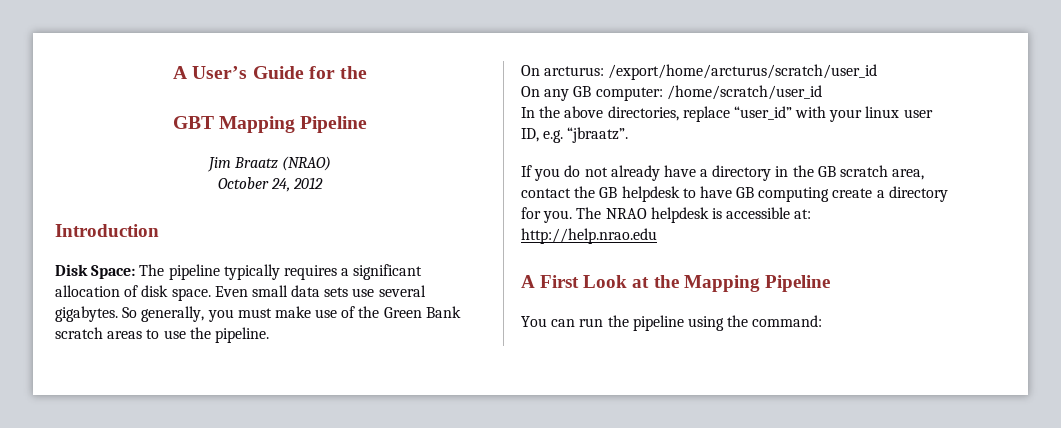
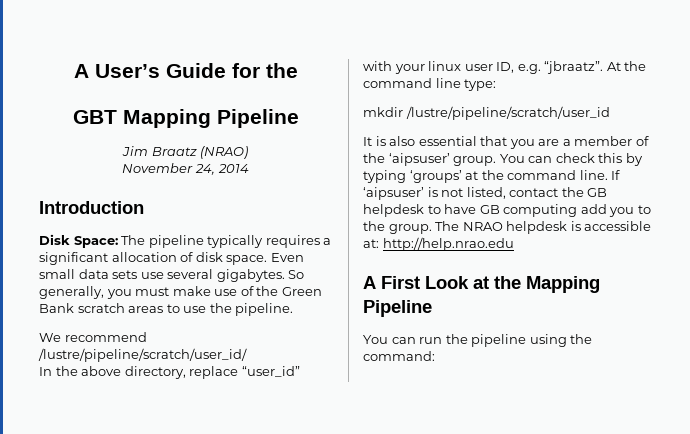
- October 24, 2012
+ November 24, 2014
- On arcturus: /export/home/arcturus/scratch/user_id
- On any GB computer: /home/scratch/user_id
+ We recommend /lustre/pipeline/scratch/user_id/
- In the above directories, replace “user_id” with your linux user ID, e.g. “jbraatz”.
- If you do not already have a directory in the GB scratch area, contact the GB helpdesk to have GB computing create a directory for you.
+ In the above directory, replace “user_id” with your linux user ID, e.g. “jbraatz”. At the command line type:
+ mkdir /lustre/pipeline/scratch/user_id
+ It is also essential that you are a member of the ‘aipsuser’ group. You can check this by typing ‘groups’ at the command line. If ‘aipsuser’ is not listed, contact the GB helpdesk to have GB computing add you to the group.

